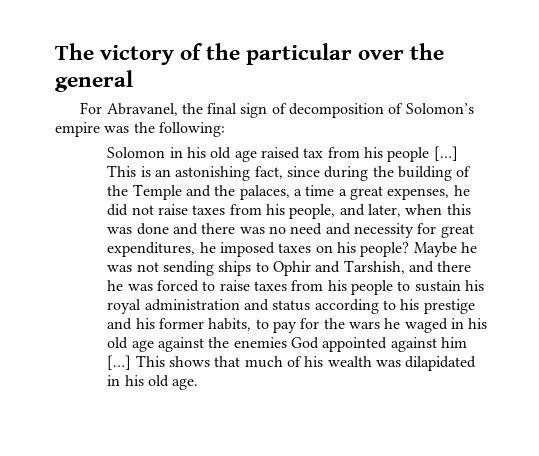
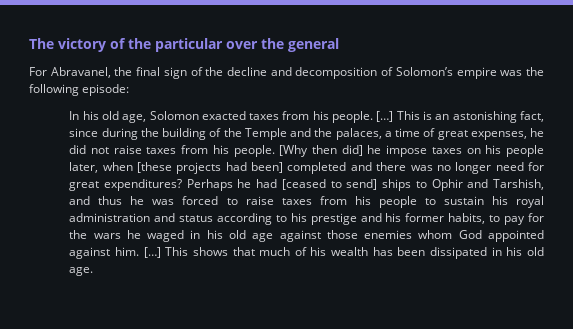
- For Abravanel, the final sign of decomposition of Solomon’s empire was the following:
- Solomon in his old age raised tax from his people […]
+ For Abravanel, the final sign of the decline and decomposition of Solomon’s empire was the following episode:
+ In his old age, Solomon exacted taxes from his people. […]
- This is an astonishing fact, since during the building of the Temple and the palaces, a time a great expenses, he did not raise taxes from his people, and later, when this was done and there was no need and necessity for great expenditures, he imposed taxes on his people? Maybe he was not sending ships to Ophir and Tarshish, and there he was forced to raise taxes from his people to sustain his royal administration and status according to his prestige and his former habits, to pay for the wars he waged in his old age against the enemies God appointed against him […]
+ This is an astonishing fact, since during the building of the Temple and the palaces, a time of great expenses, he did not raise taxes from his people. [Why then did] he impose taxes on his people later, when [these projects had been] completed and there was no longer need for great expenditures? Perhaps he had [ceased to send] ships to Ophir and Tarshish, and thus he was forced to raise taxes from his people to sustain his royal administration and status according to his prestige and his former habits, to pay for the wars he waged in his old age against those enemies whom God appointed against him. […]
- This shows that much of his wealth was dilapidated in his old age.
+ This shows that much of his wealth has been dissipated in his old age.

